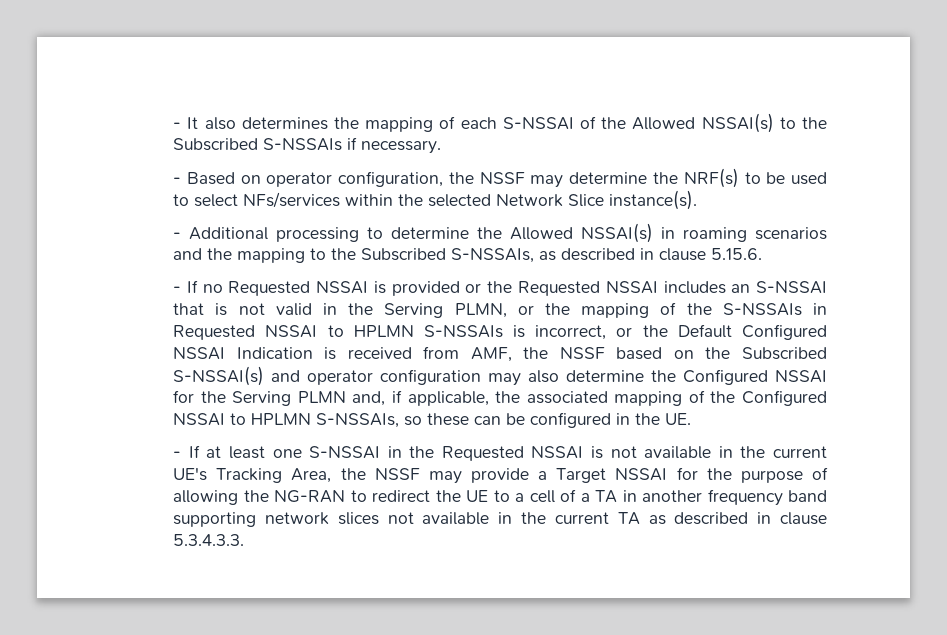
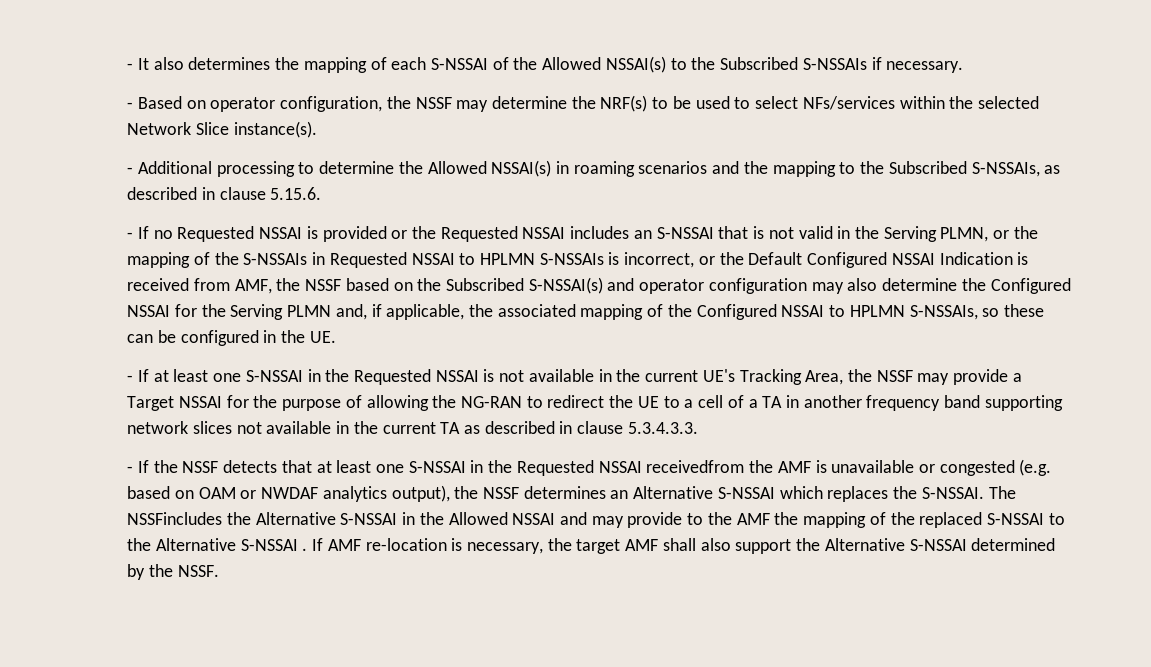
+ - If the NSSF detects that at least one S-NSSAI in the Requested NSSAI receivedfrom the AMF is unavailable or congested (e.g. based on OAM or NWDAF analytics output), the NSSF determines an Alternative S-NSSAI which replaces the S-NSSAI. The NSSFincludes the Alternative S-NSSAI in the Allowed NSSAI and may provide to the AMF the mapping of the replaced S-NSSAI to the Alternative S-NSSAI . If AMF re-location is necessary, the target AMF shall also support the Alternative S-NSSAI determined by the NSSF.

